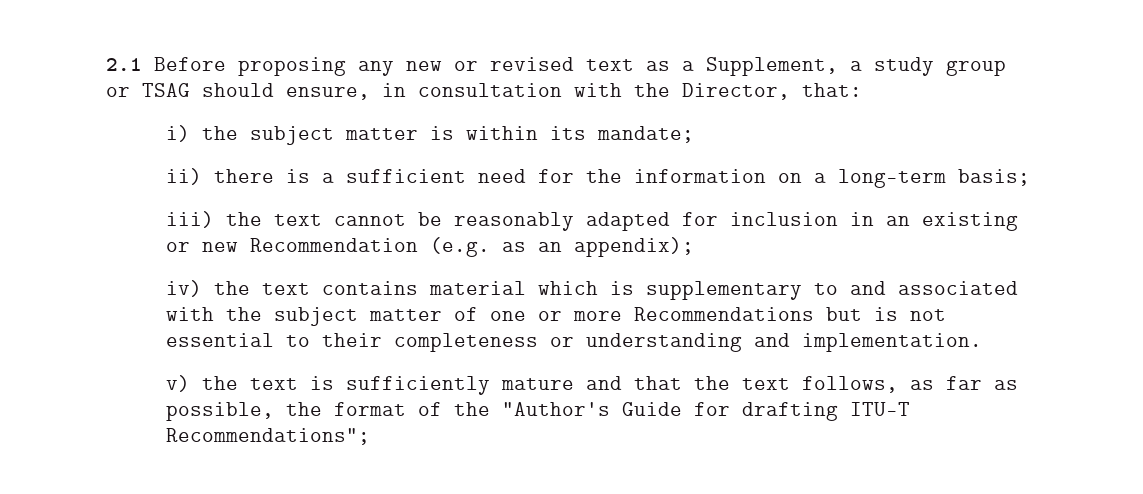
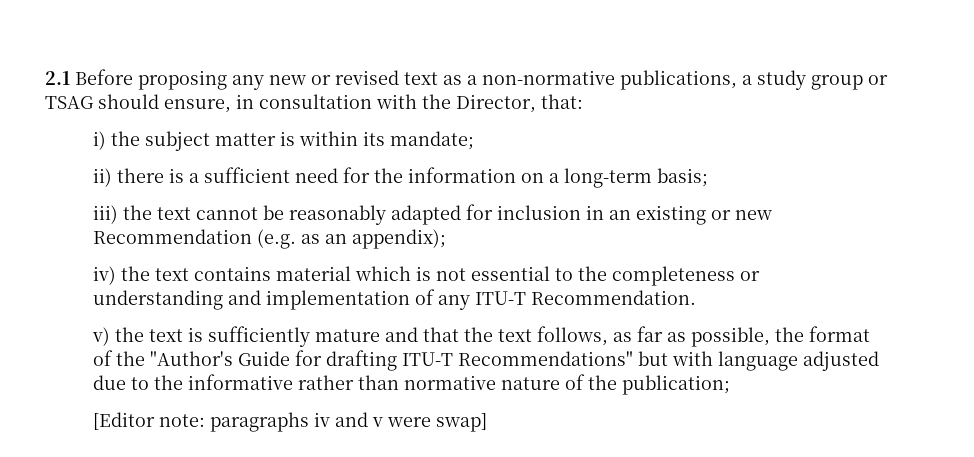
- 2.1 Before proposing any new or revised text as a Supplement, a study group or TSAG should ensure, in consultation with the Director, that:
+ 2.1 Before proposing any new or revised text as a non-normative publications, a study group or TSAG should ensure, in consultation with the Director, that:
- iv) the text contains material which is supplementary to and associated with the subject matter of one or more Recommendations but is not essential to their completeness or understanding and implementation.
+ iv) the text contains material which is not essential to the completeness or understanding and implementation of any ITU-T Recommendation.
- v) the text is sufficiently mature and that the text follows, as far as possible, the format of the "Author's Guide for drafting ITU-T Recommendations";
+ v) the text is sufficiently mature and that the text follows, as far as possible, the format of the "Author's Guide for drafting ITU-T Recommendations" but with language adjusted due to the informative rather than normative nature of the publication;
+ [Editor note: paragraphs iv and v were swap]

